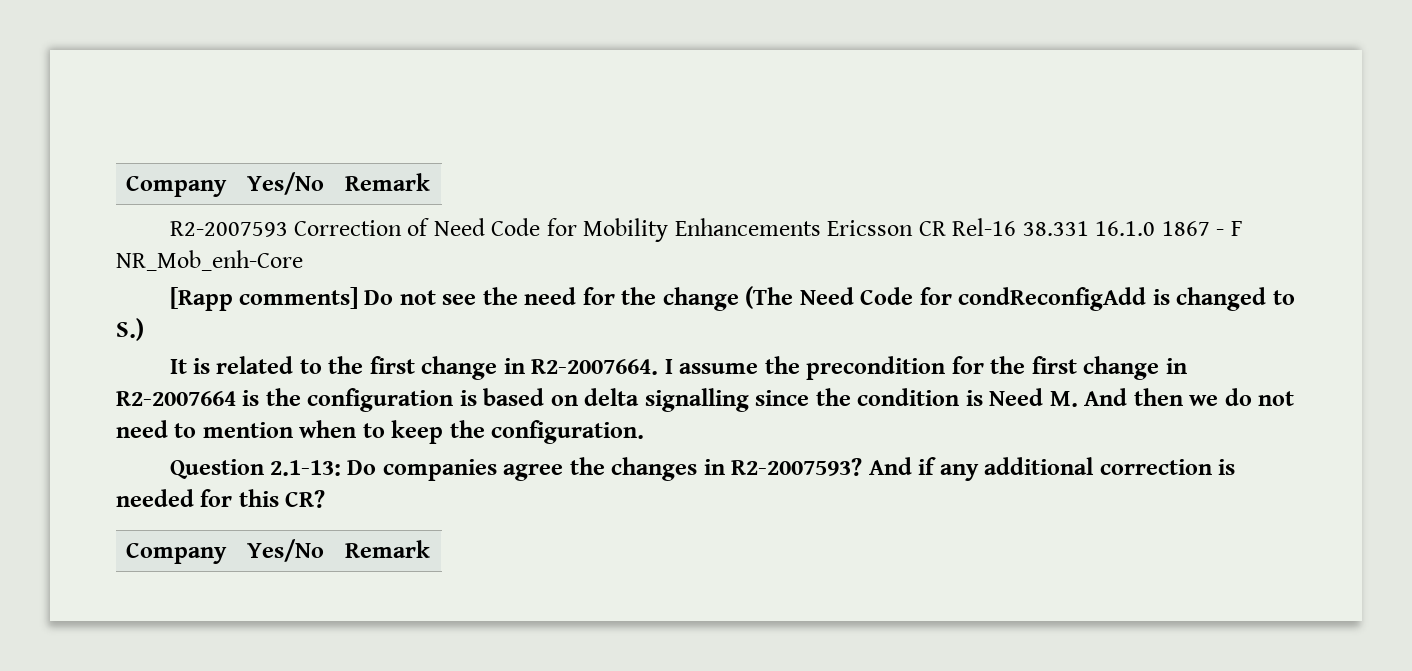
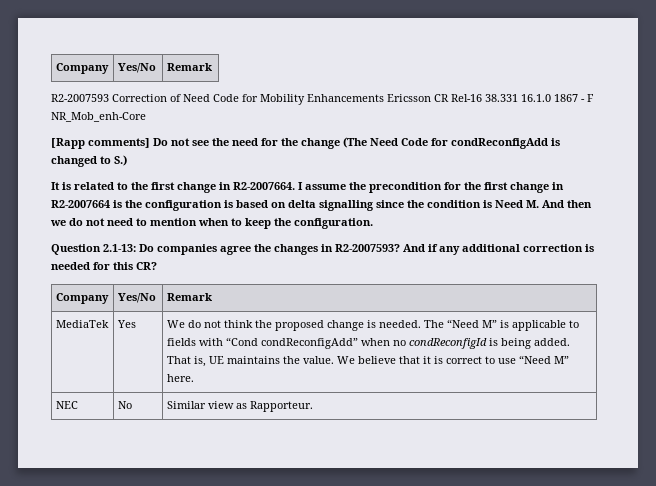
+ MediaTek | Yes | We do not think the proposed change is needed. The “Need M” is applicable to fields with “Cond condReconfigAdd” when no condReconfigId is being added. That is, UE maintains the value. We believe that it is correct to use “Need M” here.
+ NEC | No | Similar view as Rapporteur.

